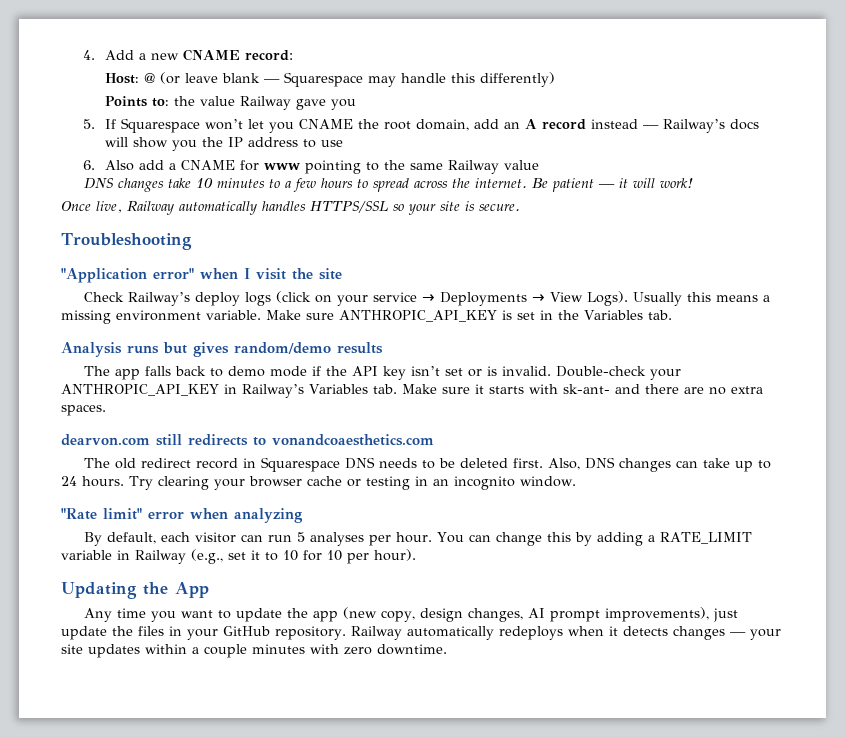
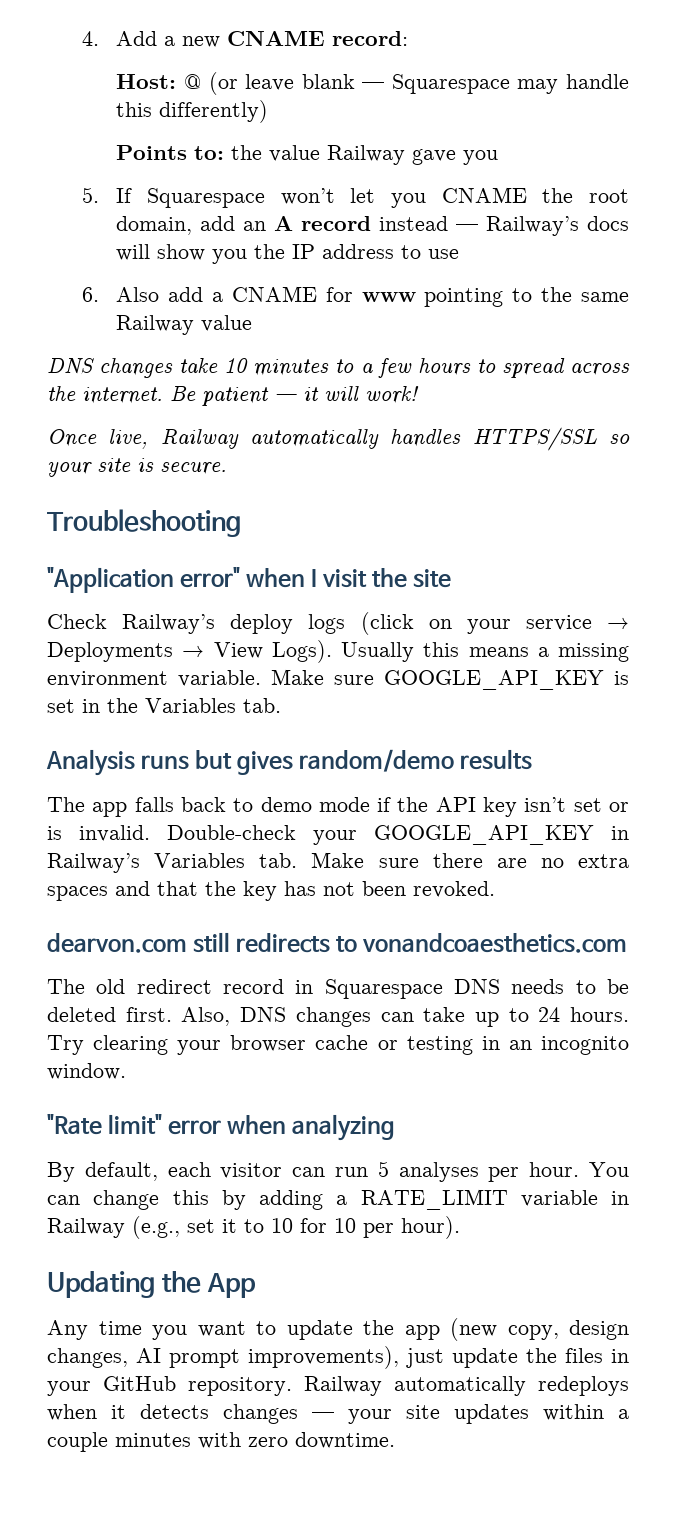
- Make sure ANTHROPIC_API_KEY is set in the Variables tab.
+ Make sure GOOGLE_API_KEY is set in the Variables tab.
- Double-check your ANTHROPIC_API_KEY in Railway’s Variables tab. Make sure it starts with sk-ant- and there are no extra spaces.
+ Double-check your GOOGLE_API_KEY in Railway’s Variables tab. Make sure there are no extra spaces and that the key has not been revoked.

